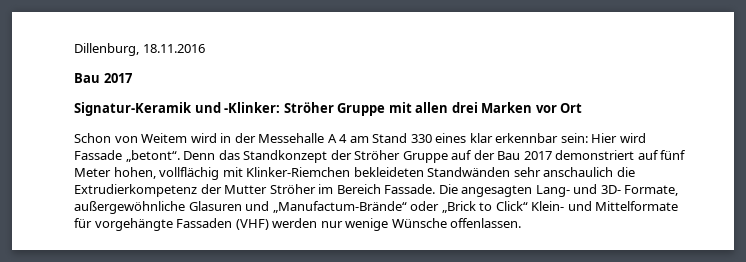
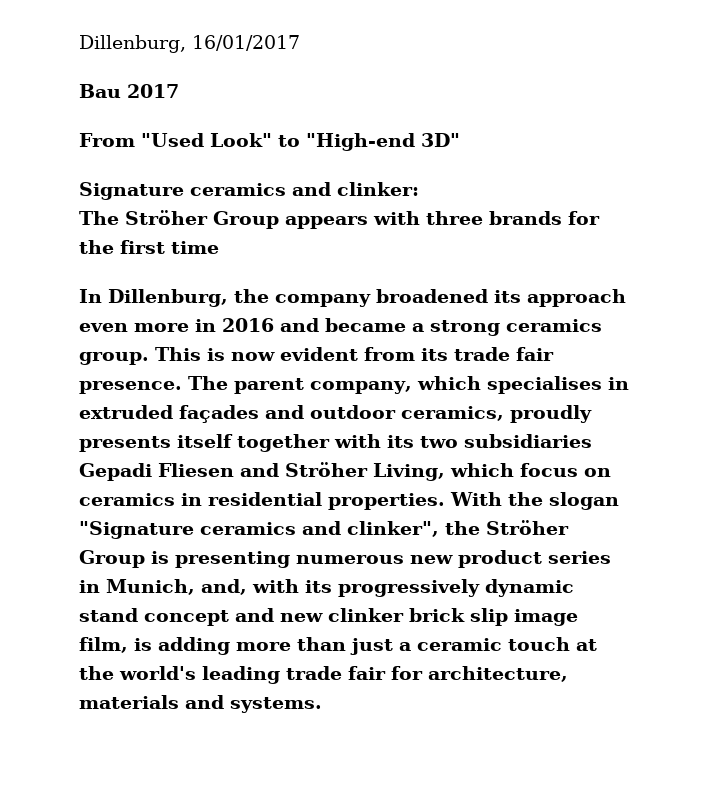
- Dillenburg, 18.11.2016
+ Dillenburg, 16/01/2017
- Signatur-Keramik und -Klinker: Ströher Gruppe mit allen drei Marken vor Ort
- Schon von Weitem wird in der Messehalle A 4 am Stand 330 eines klar erkennbar sein: Hier wird Fassade „betont“. Denn das Standkonzept der Ströher Gruppe auf der Bau 2017 demonstriert auf fünf Meter hohen, vollflächig mit Klinker-Riemchen bekleideten Standwänden sehr anschaulich die Extrudierkompetenz der Mutter Ströher im Bereich Fassade. Die angesagten Lang- und 3D- Formate, außergewöhnliche Glasuren und „Manufactum-Brände“ oder „Brick to Click“ Klein- und Mittelformate für vorgehängte Fassaden (VHF) werden nur wenige Wünsche offenlassen.
+ From "Used Look" to "High-end 3D"
+ Signature ceramics and clinker:
+ The Ströher Group appears with three brands for the first time
+ In Dillenburg, the company broadened its approach even more in 2016 and became a strong ceramics group. This is now evident from its trade fair presence. The parent company, which specialises in extruded façades and outdoor ceramics, proudly presents itself together with its two subsidiaries Gepadi Fliesen and Ströher Living, which focus on ceramics in residential properties. With the slogan "Signature ceramics and clinker", the Ströher Group is presenting numerous new product series in Munich, and, with its progressively dynamic stand concept and new clinker brick slip image film, is adding more than just a ceramic touch at the world's leading trade fair for architecture, materials and systems.

